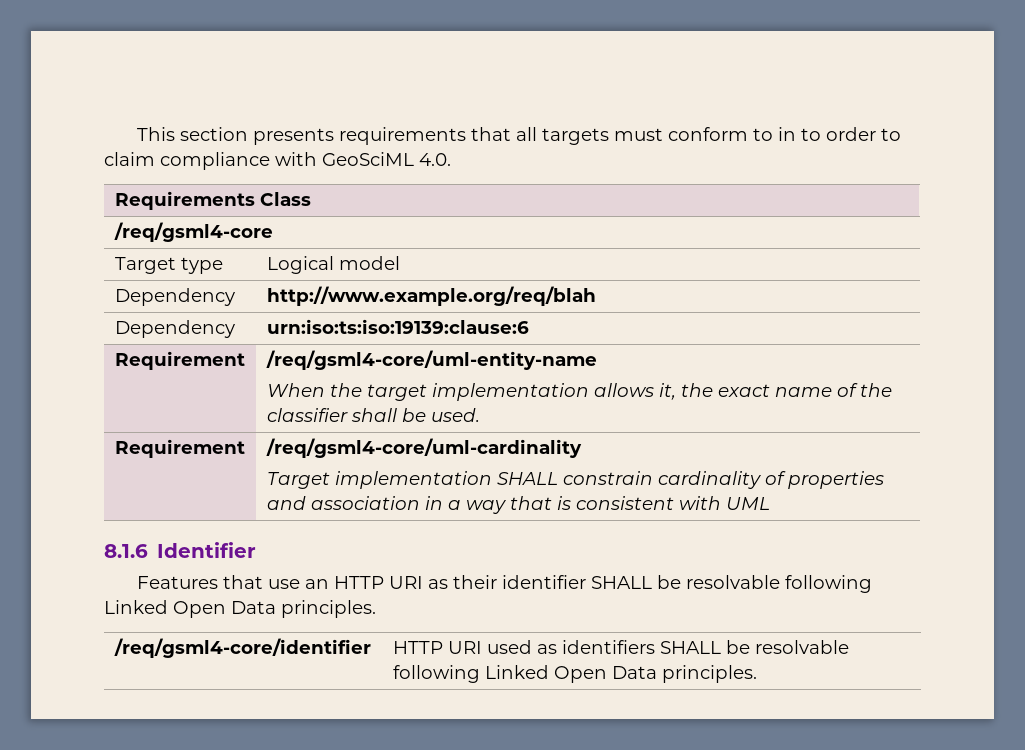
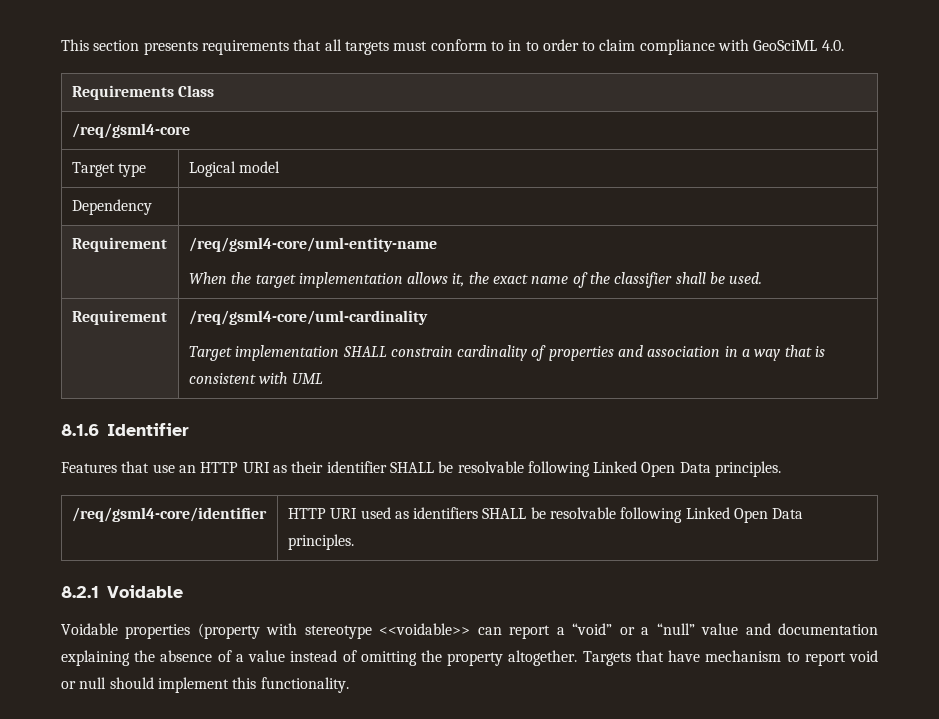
- Dependency | http://www.example.org/req/blah
- Dependency | urn:iso:ts:iso:19139:clause:6
+ Dependency |
+ 8.2.1 Voidable
+ Voidable properties (property with stereotype <<voidable>> can report a “void” or a “null” value and documentation explaining the absence of a value instead of omitting the property altogether. Targets that have mechanism to report void or null should implement this functionality.

